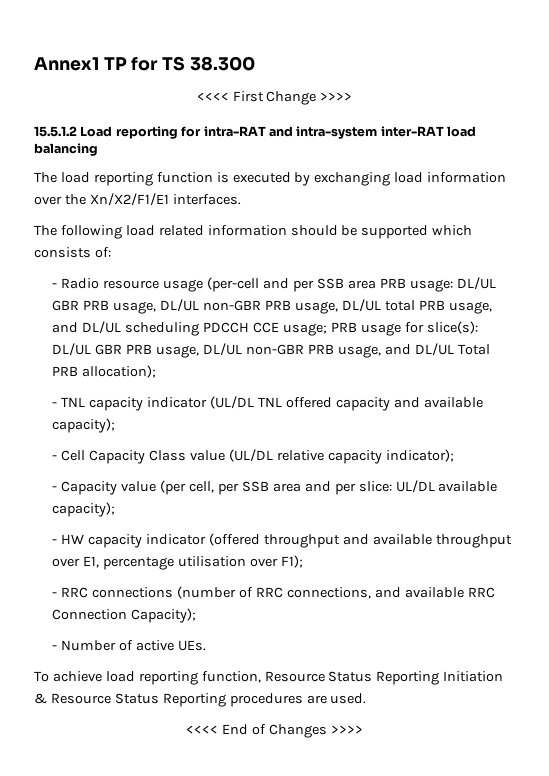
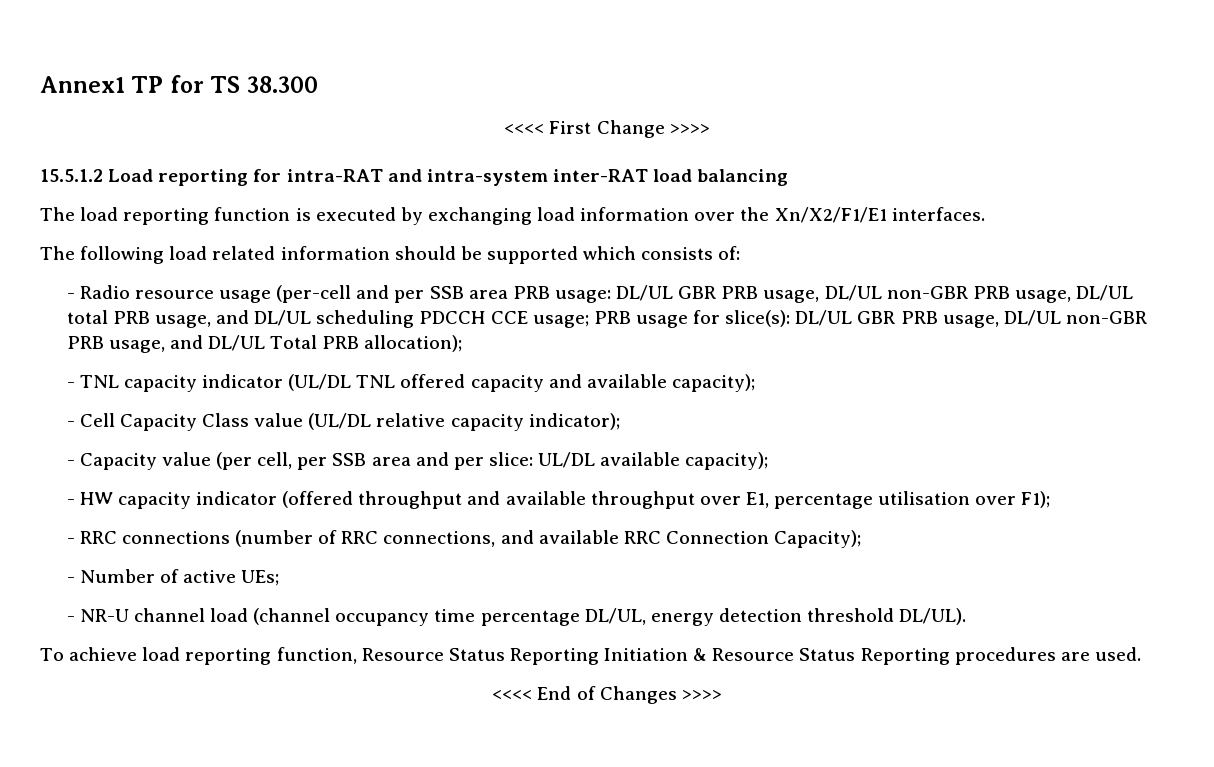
- - Number of active UEs.
+ - Number of active UEs;
+ - NR-U channel load (channel occupancy time percentage DL/UL, energy detection threshold DL/UL).

